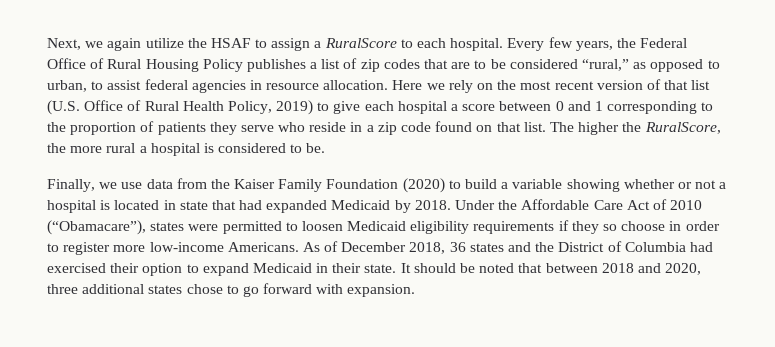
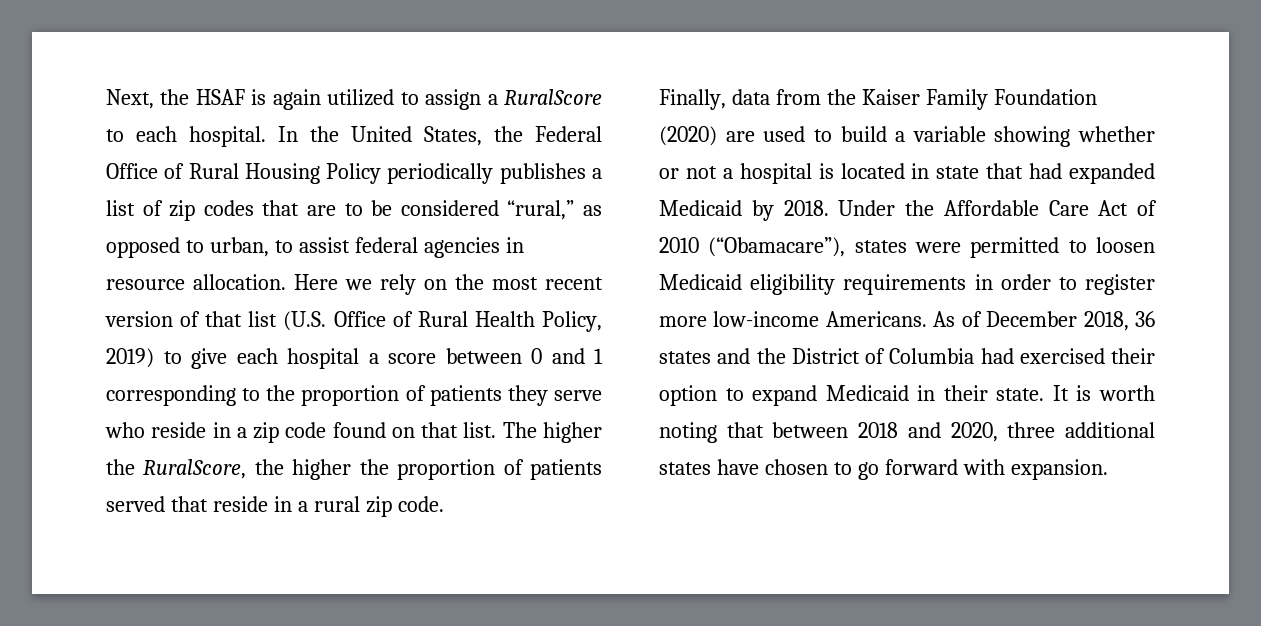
- Next, we again utilize the HSAF to assign a RuralScore to each hospital.
+ Next, the HSAF is again utilized to assign a RuralScore to each hospital.
- Every few years, the Federal Office of Rural Housing Policy publishes a list of zip codes that are to be considered “rural,” as opposed to urban, to assist federal agencies in resource allocation.
+ In the United States, the Federal Office of Rural Housing Policy periodically publishes a list of zip codes that are to be considered “rural,” as opposed to urban, to assist federal agencies in resource allocation.
- The higher the RuralScore, the more rural a hospital is considered to be.
+ The higher the RuralScore, the higher the proportion of patients served that reside in a rural zip code.
- Finally, we use data from the Kaiser Family Foundation (2020) to build a variable showing whether or not a hospital is located in state that had expanded Medicaid by 2018.
+ Finally, data from the Kaiser Family Foundation (2020) are used to build a variable showing whether or not a hospital is located in state that had expanded Medicaid by 2018.
- Under the Affordable Care Act of 2010 (“Obamacare”), states were permitted to loosen Medicaid eligibility requirements if they so choose in order to register more low-income Americans.
+ Under the Affordable Care Act of 2010 (“Obamacare”), states were permitted to loosen Medicaid eligibility requirements in order to register more low-income Americans.
- It should be noted that between 2018 and 2020, three additional states chose to go forward with expansion.
+ It is worth noting that between 2018 and 2020, three additional states have chosen to go forward with expansion.

